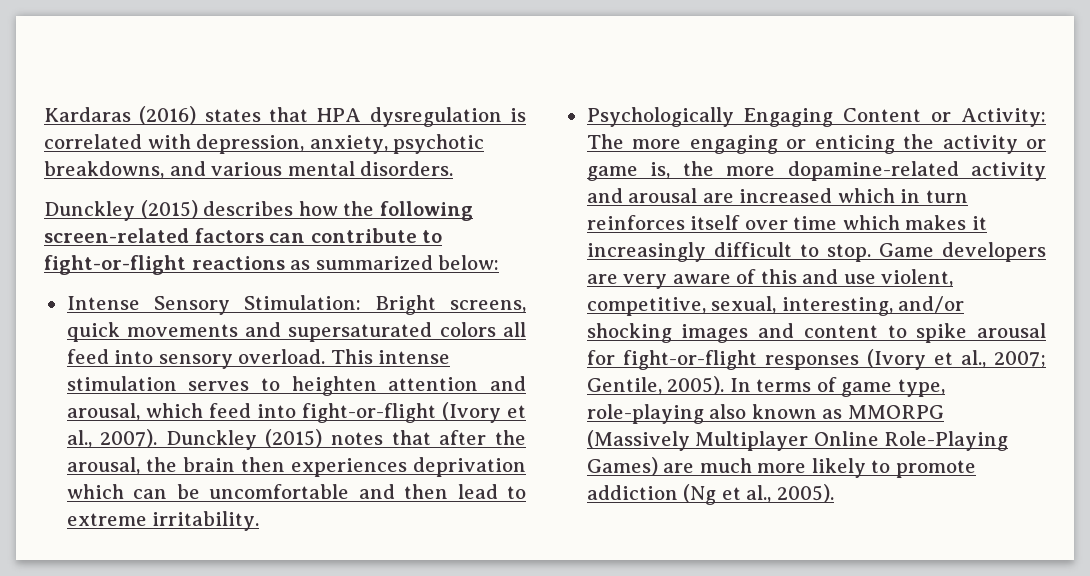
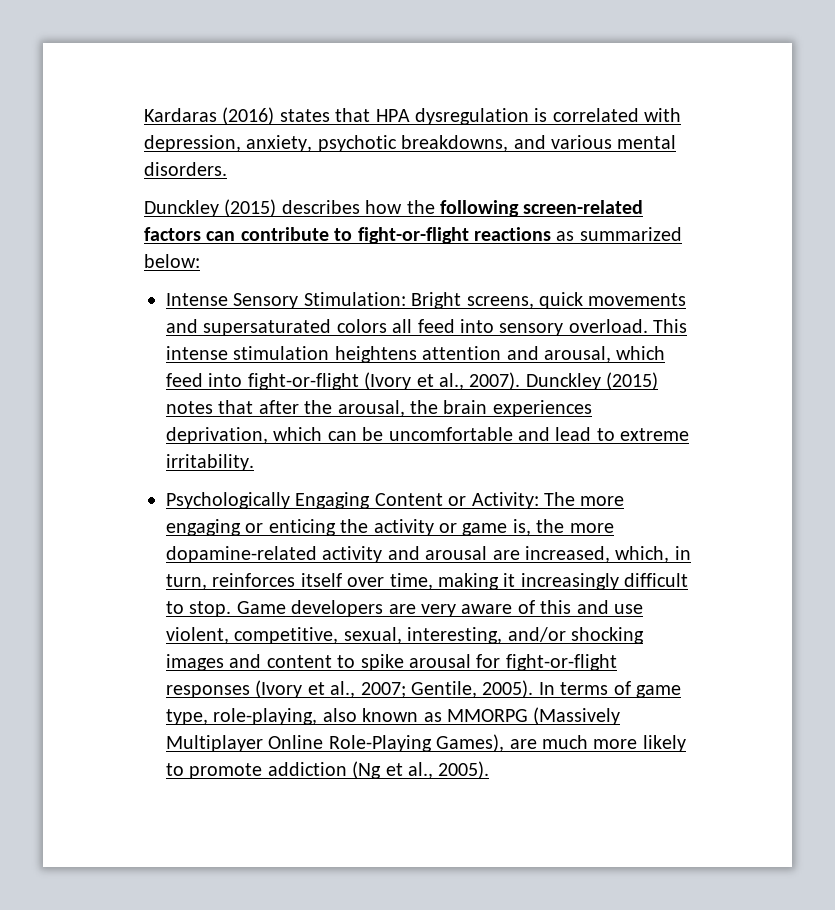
- This intense stimulation serves to heighten attention and arousal, which feed into fight-or-flight (Ivory et al., 2007).
+ This intense stimulation heightens attention and arousal, which feed into fight-or-flight (Ivory et al., 2007).
- Dunckley (2015) notes that after the arousal, the brain then experiences deprivation which can be uncomfortable and then lead to extreme irritability.
+ Dunckley (2015) notes that after the arousal, the brain experiences deprivation, which can be uncomfortable and lead to extreme irritability.
- Psychologically Engaging Content or Activity: The more engaging or enticing the activity or game is, the more dopamine-related activity and arousal are increased which in turn reinforces itself over time which makes it increasingly difficult to stop.
+ Psychologically Engaging Content or Activity: The more engaging or enticing the activity or game is, the more dopamine-related activity and arousal are increased, which, in turn, reinforces itself over time, making it increasingly difficult to stop.
- In terms of game type, role-playing also known as MMORPG (Massively Multiplayer Online Role-Playing Games) are much more likely to promote addiction (Ng et al., 2005).
+ In terms of game type, role-playing, also known as MMORPG (Massively Multiplayer Online Role-Playing Games), are much more likely to promote addiction (Ng et al., 2005).

